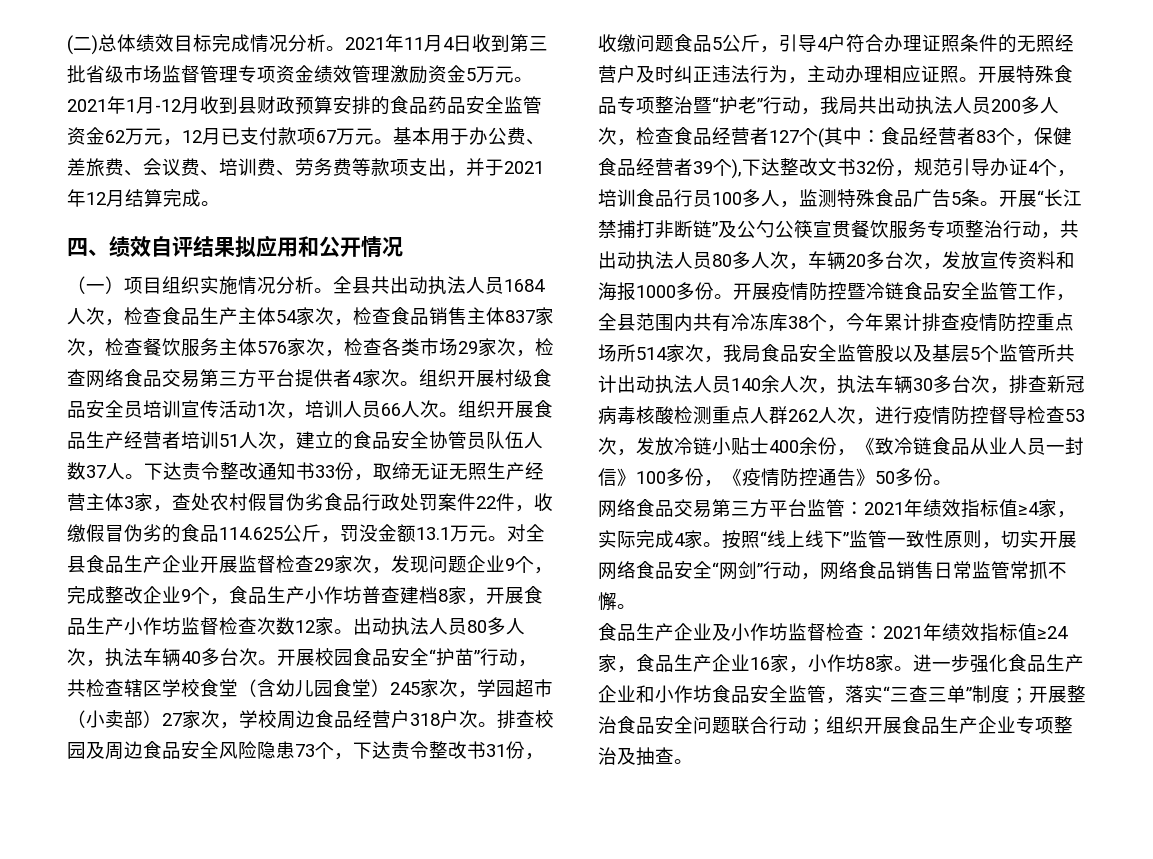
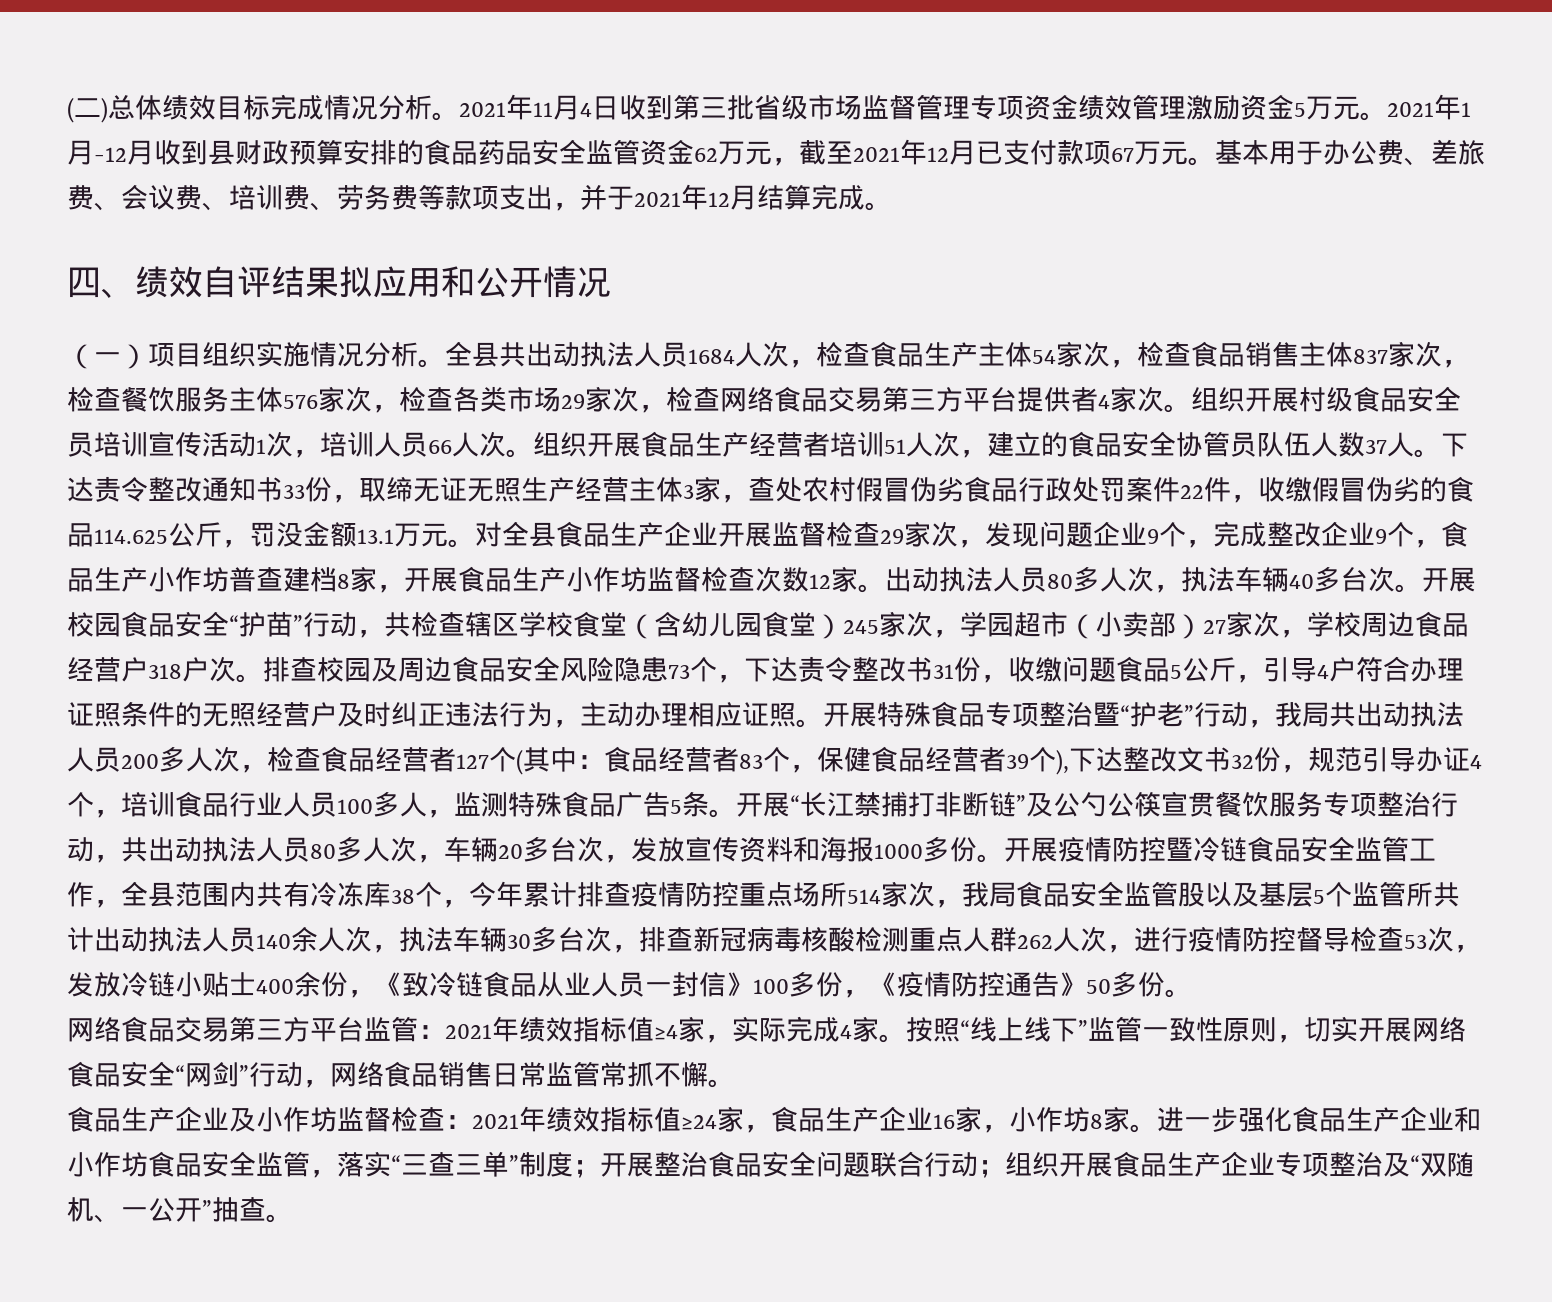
- 2021年1月-12月收到县财政预算安排的食品药品安全监管资金62万元，12月已支付款项67万元。
+ 2021年1月-12月收到县财政预算安排的食品药品安全监管资金62万元，截至2021年12月已支付款项67万元。
- 开展特殊食品专项整治暨“护老”行动，我局共出动执法人员200多人次，检查食品经营者127个(其中：食品经营者83个，保健食品经营者39个),下达整改文书32份，规范引导办证4个，培训食品行员100多人，监测特殊食品广告5条。
+ 开展特殊食品专项整治暨“护老”行动，我局共出动执法人员200多人次，检查食品经营者127个(其中：食品经营者83个，保健食品经营者39个),下达整改文书32份，规范引导办证4个，培训食品行业人员100多人，监测特殊食品广告5条。
- 进一步强化食品生产企业和小作坊食品安全监管，落实“三查三单”制度；开展整治食品安全问题联合行动；组织开展食品生产企业专项整治及抽查。
+ 进一步强化食品生产企业和小作坊食品安全监管，落实“三查三单”制度；开展整治食品安全问题联合行动；组织开展食品生产企业专项整治及“双随机、一公开”抽查。

